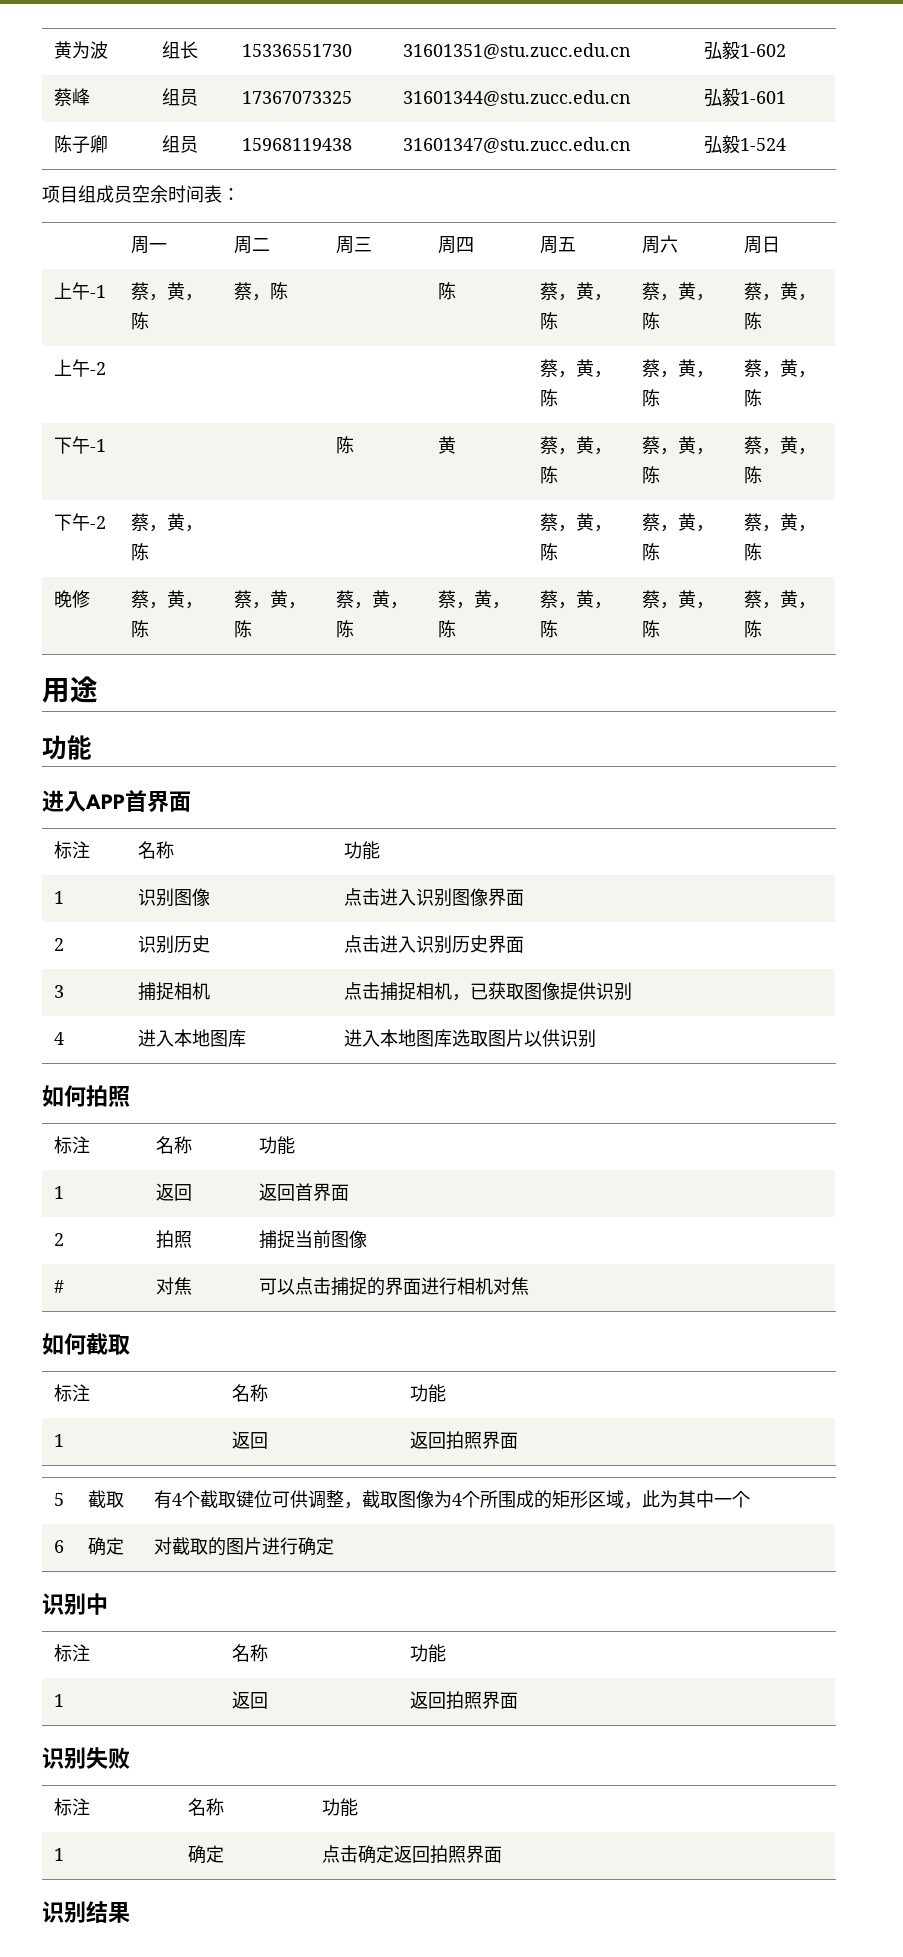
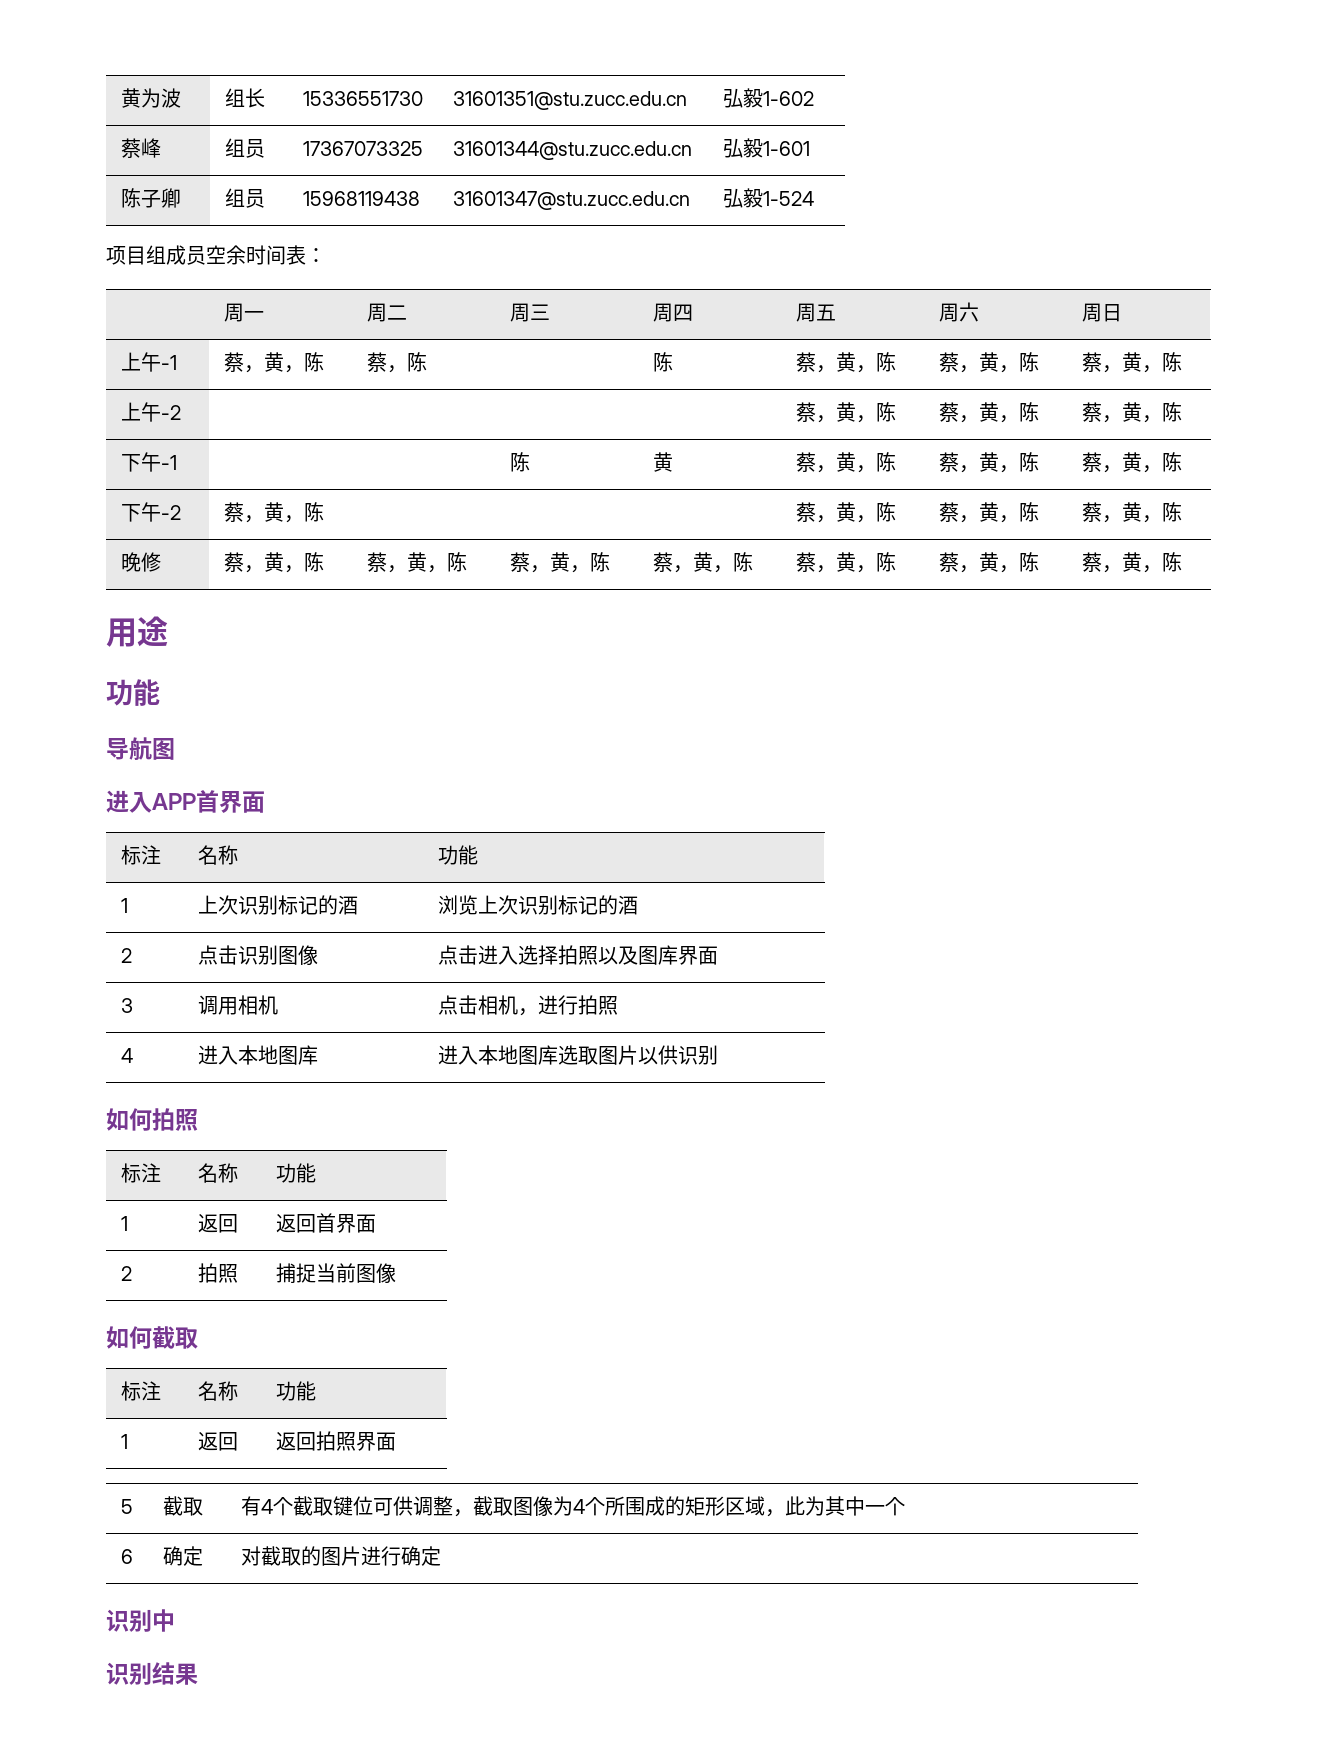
+ 导航图
- 1 | 识别图像 | 点击进入识别图像界面
- 2 | 识别历史 | 点击进入识别历史界面
+ 1 | 上次识别标记的酒 | 浏览上次识别标记的酒
+ 2 | 点击识别图像 | 点击进入选择拍照以及图库界面
- 3 | 捕捉相机 | 点击捕捉相机，已获取图像提供识别
+ 3 | 调用相机 | 点击相机，进行拍照
- # | 对焦 | 可以点击捕捉的界面进行相机对焦
  识别中
- 标注 | 名称 | 功能
- 1 | 返回 | 返回拍照界面
- 识别失败
- 标注 | 名称 | 功能
- 1 | 确定 | 点击确定返回拍照界面

